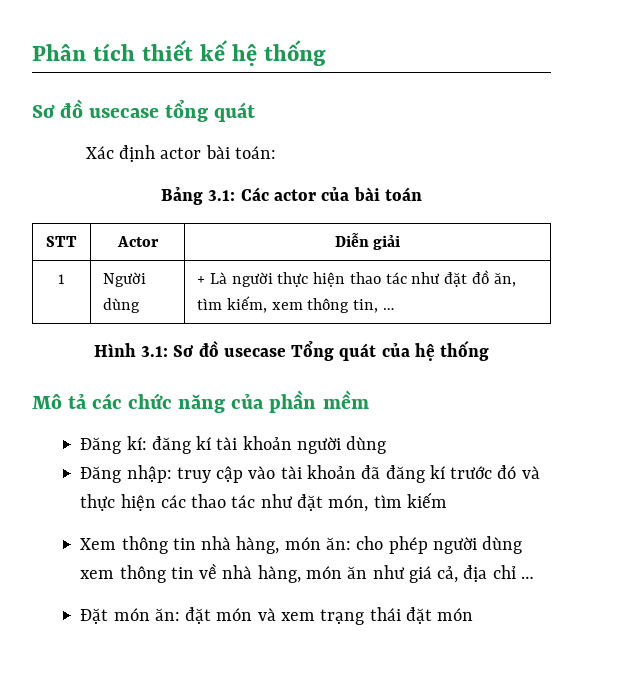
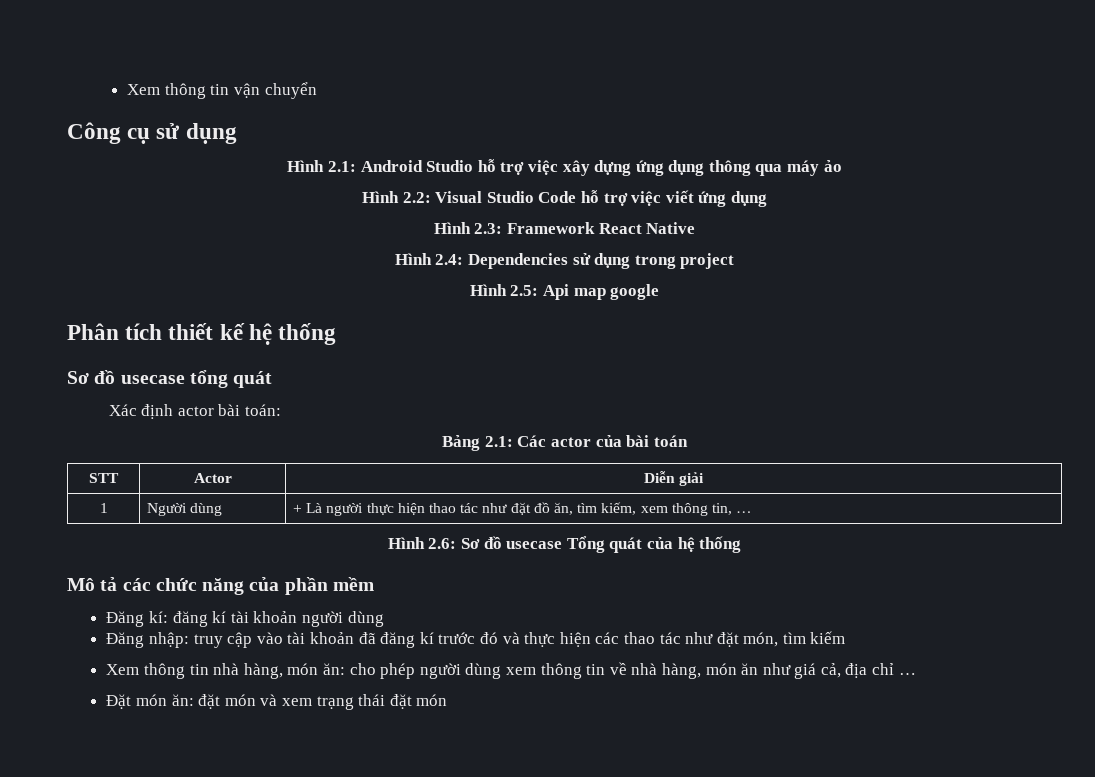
+ Xem thông tin vận chuyển
+ Công cụ sử dụng
+ Hình 2.1: Android Studio hỗ trợ việc xây dựng ứng dụng thông qua máy ảo
+ Hình 2.2: Visual Studio Code hỗ trợ việc viết ứng dụng
+ Hình 2.3: Framework React Native
+ Hình 2.4: Dependencies sử dụng trong project
+ Hình 2.5: Api map google
- Bảng 3.1: Các actor của bài toán
+ Bảng 2.1: Các actor của bài toán
- Hình 3.1: Sơ đồ usecase Tổng quát của hệ thống
+ Hình 2.6: Sơ đồ usecase Tổng quát của hệ thống

